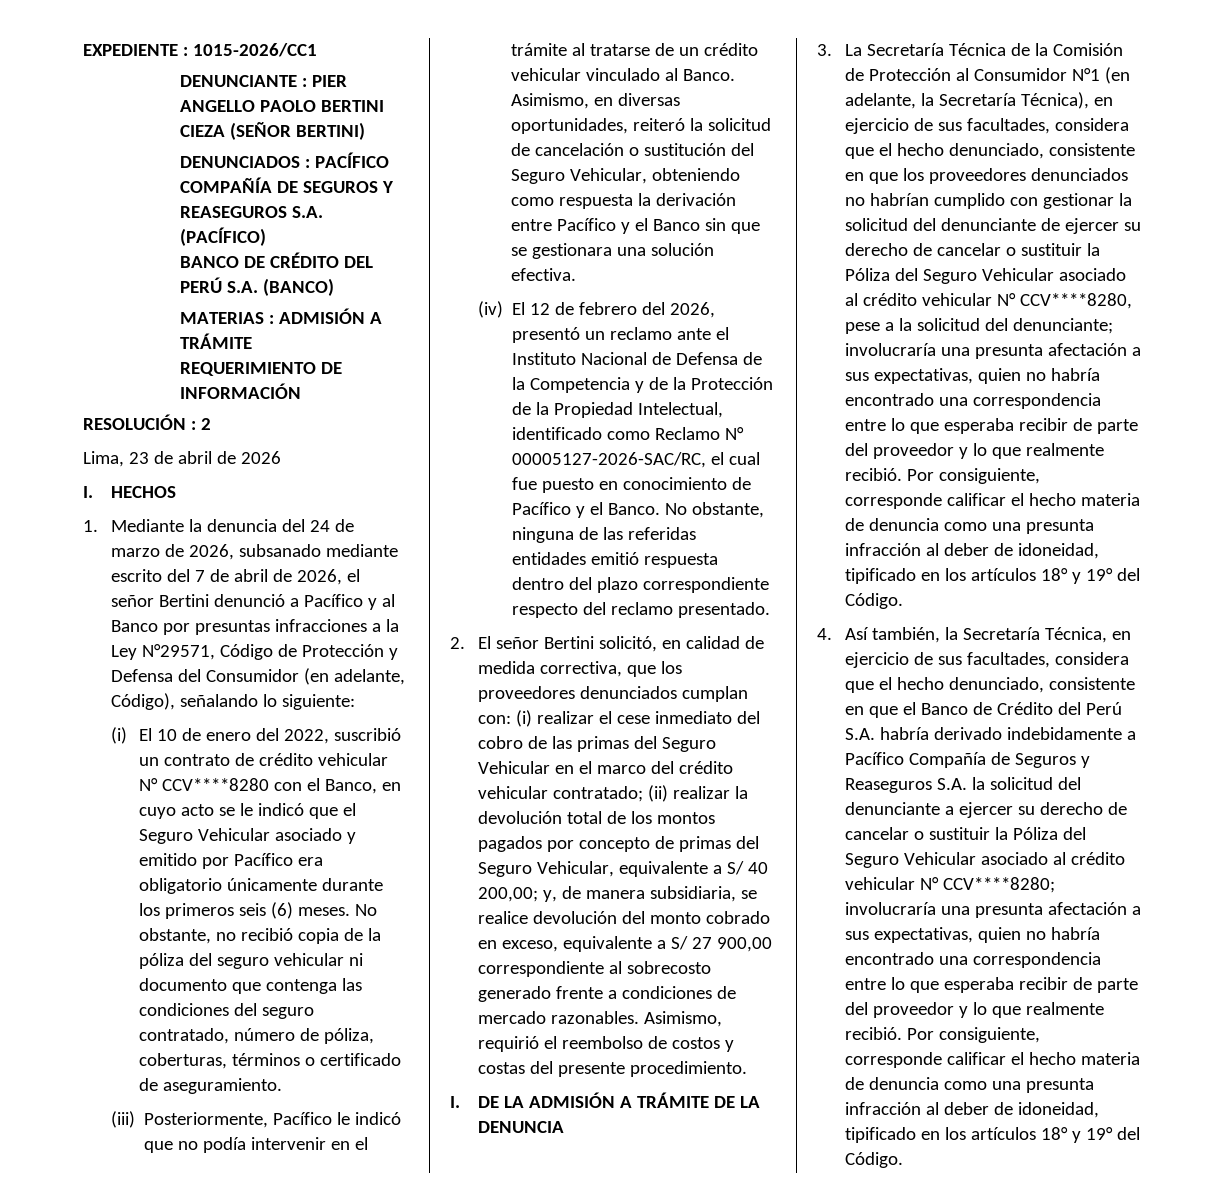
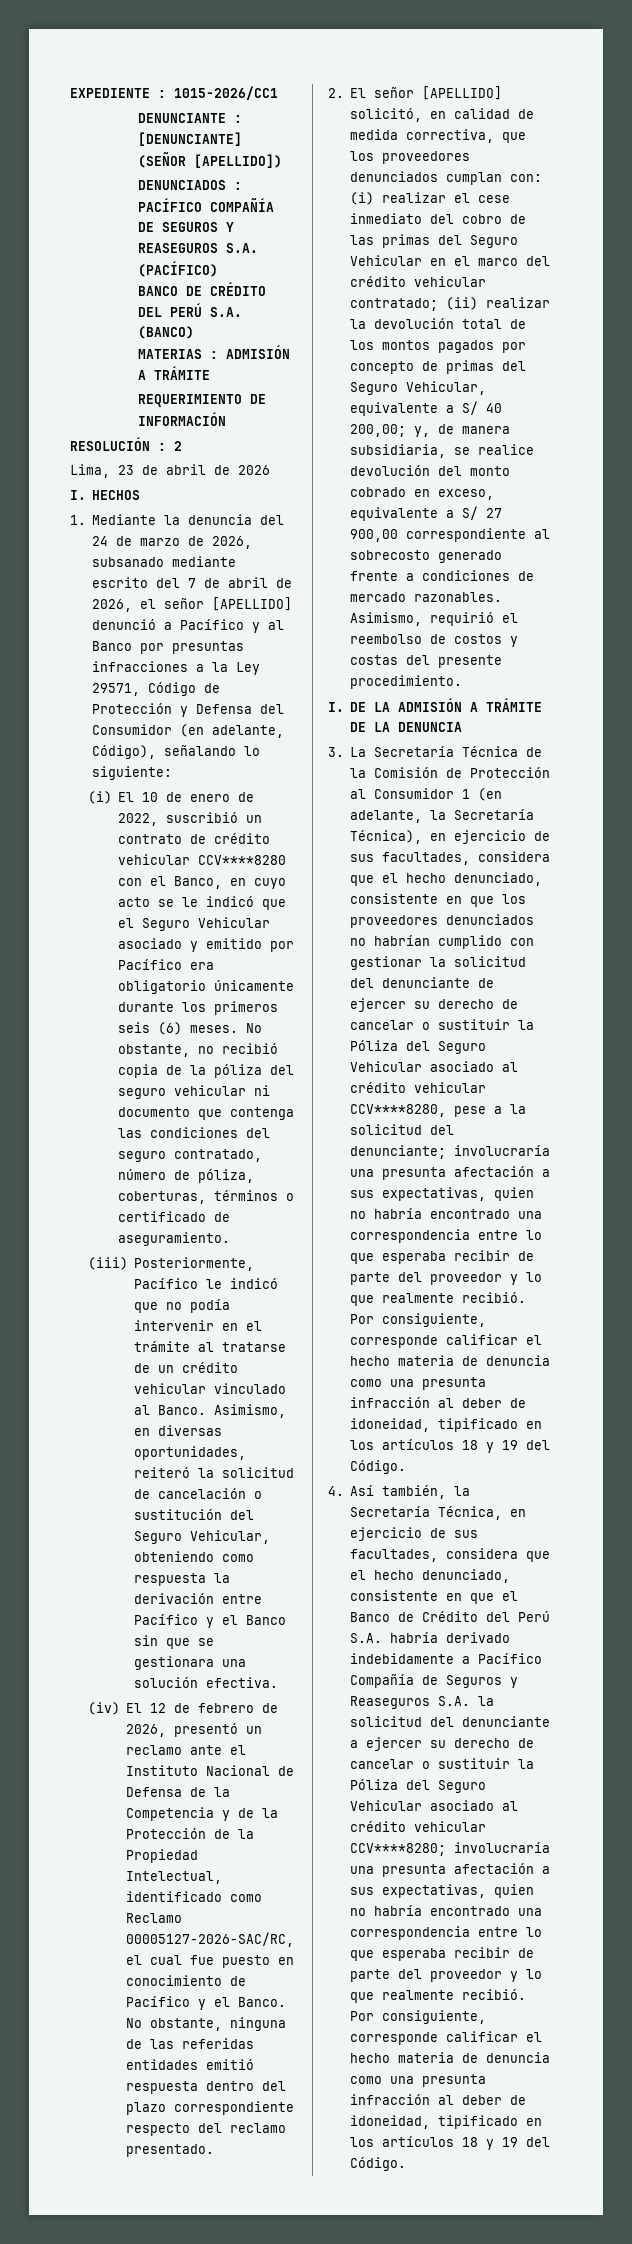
- DENUNCIANTE : PIER ANGELLO PAOLO BERTINI CIEZA (SEÑOR BERTINI)
+ DENUNCIANTE : [DENUNCIANTE] (SEÑOR [APELLIDO])
- 1. Mediante la denuncia del 24 de marzo de 2026, subsanado mediante escrito del 7 de abril de 2026, el señor Bertini denunció a Pacífico y al Banco por presuntas infracciones a la Ley N°29571, Código de Protección y Defensa del Consumidor (en adelante, Código), señalando lo siguiente:
+ 1. Mediante la denuncia del 24 de marzo de 2026, subsanado mediante escrito del 7 de abril de 2026, el señor [APELLIDO] denunció a Pacífico y al Banco por presuntas infracciones a la Ley 29571, Código de Protección y Defensa del Consumidor (en adelante, Código), señalando lo siguiente:
- (i) El 10 de enero del 2022, suscribió un contrato de crédito vehicular N° CCV****8280 con el Banco, en cuyo acto se le indicó que el Seguro Vehicular asociado y emitido por Pacífico era obligatorio únicamente durante los primeros seis (6) meses.
+ (i) El 10 de enero de 2022, suscribió un contrato de crédito vehicular CCV****8280 con el Banco, en cuyo acto se le indicó que el Seguro Vehicular asociado y emitido por Pacífico era obligatorio únicamente durante los primeros seis (6) meses.
- (iv) El 12 de febrero del 2026, presentó un reclamo ante el Instituto Nacional de Defensa de la Competencia y de la Protección de la Propiedad Intelectual, identificado como Reclamo N° 00005127-2026-SAC/RC, el cual fue puesto en conocimiento de Pacífico y el Banco.
+ (iv) El 12 de febrero de 2026, presentó un reclamo ante el Instituto Nacional de Defensa de la Competencia y de la Protección de la Propiedad Intelectual, identificado como Reclamo 00005127-2026-SAC/RC, el cual fue puesto en conocimiento de Pacífico y el Banco.
- 2. El señor Bertini solicitó, en calidad de medida correctiva, que los proveedores denunciados cumplan con:
+ 2. El señor [APELLIDO] solicitó, en calidad de medida correctiva, que los proveedores denunciados cumplan con:
- 3. La Secretaría Técnica de la Comisión de Protección al Consumidor N°1 (en adelante, la Secretaría Técnica), en ejercicio de sus facultades, considera que el hecho denunciado, consistente en que los proveedores denunciados no habrían cumplido con gestionar la solicitud del denunciante de ejercer su derecho de cancelar o sustituir la Póliza del Seguro Vehicular asociado al crédito vehicular N° CCV****8280, pese a la solicitud del denunciante; involucraría una presunta afectación a sus expectativas, quien no habría encontrado una correspondencia entre lo que esperaba recibir de parte del proveedor y lo que realmente recibió. Por consiguiente, corresponde calificar el hecho materia de denuncia como una presunta infracción al deber de idoneidad, tipificado en los artículos 18° y 19° del Código.
+ 3. La Secretaría Técnica de la Comisión de Protección al Consumidor 1 (en adelante, la Secretaría Técnica), en ejercicio de sus facultades, considera que el hecho denunciado, consistente en que los proveedores denunciados no habrían cumplido con gestionar la solicitud del denunciante de ejercer su derecho de cancelar o sustituir la Póliza del Seguro Vehicular asociado al crédito vehicular CCV****8280, pese a la solicitud del denunciante; involucraría una presunta afectación a sus expectativas, quien no habría encontrado una correspondencia entre lo que esperaba recibir de parte del proveedor y lo que realmente recibió. Por consiguiente, corresponde calificar el hecho materia de denuncia como una presunta infracción al deber de idoneidad, tipificado en los artículos 18 y 19 del Código.
- 4. Así también, la Secretaría Técnica, en ejercicio de sus facultades, considera que el hecho denunciado, consistente en que el Banco de Crédito del Perú S.A. habría derivado indebidamente a Pacífico Compañía de Seguros y Reaseguros S.A. la solicitud del denunciante a ejercer su derecho de cancelar o sustituir la Póliza del Seguro Vehicular asociado al crédito vehicular N° CCV****8280; involucraría una presunta afectación a sus expectativas, quien no habría encontrado una correspondencia entre lo que esperaba recibir de parte del proveedor y lo que realmente recibió. Por consiguiente, corresponde calificar el hecho materia de denuncia como una presunta infracción al deber de idoneidad, tipificado en los artículos 18° y 19° del Código.
+ 4. Así también, la Secretaría Técnica, en ejercicio de sus facultades, considera que el hecho denunciado, consistente en que el Banco de Crédito del Perú S.A. habría derivado indebidamente a Pacífico Compañía de Seguros y Reaseguros S.A. la solicitud del denunciante a ejercer su derecho de cancelar o sustituir la Póliza del Seguro Vehicular asociado al crédito vehicular CCV****8280; involucraría una presunta afectación a sus expectativas, quien no habría encontrado una correspondencia entre lo que esperaba recibir de parte del proveedor y lo que realmente recibió. Por consiguiente, corresponde calificar el hecho materia de denuncia como una presunta infracción al deber de idoneidad, tipificado en los artículos 18 y 19 del Código.

